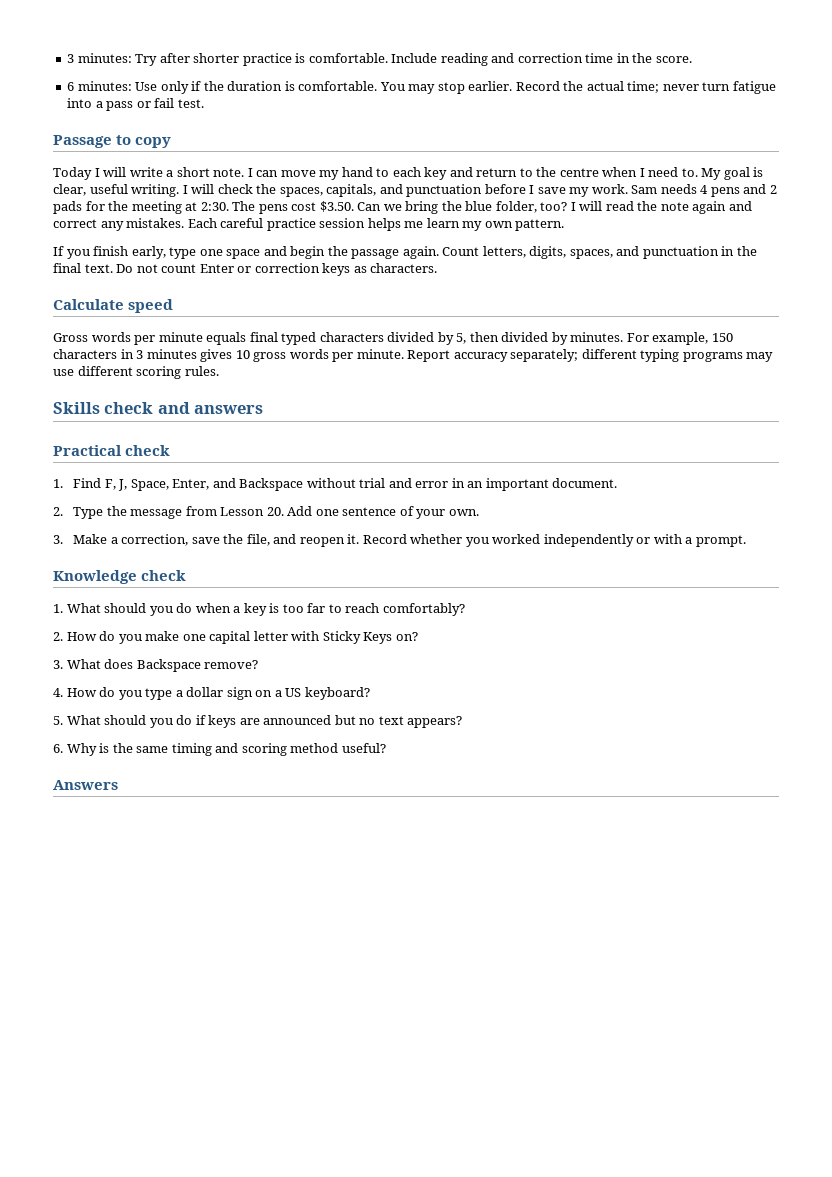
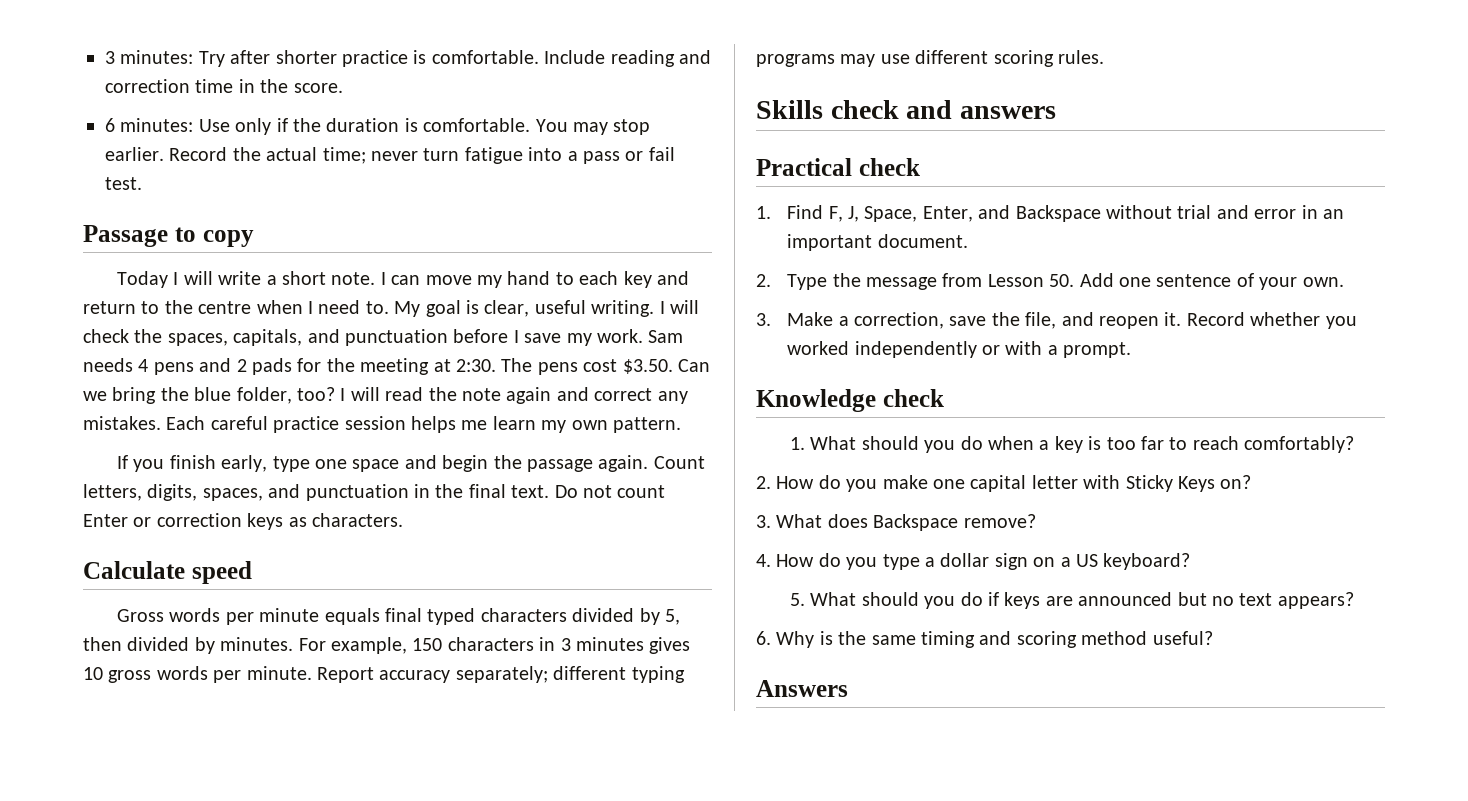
- 2. Type the message from Lesson 20. Add one sentence of your own.
+ 2. Type the message from Lesson 50. Add one sentence of your own.

